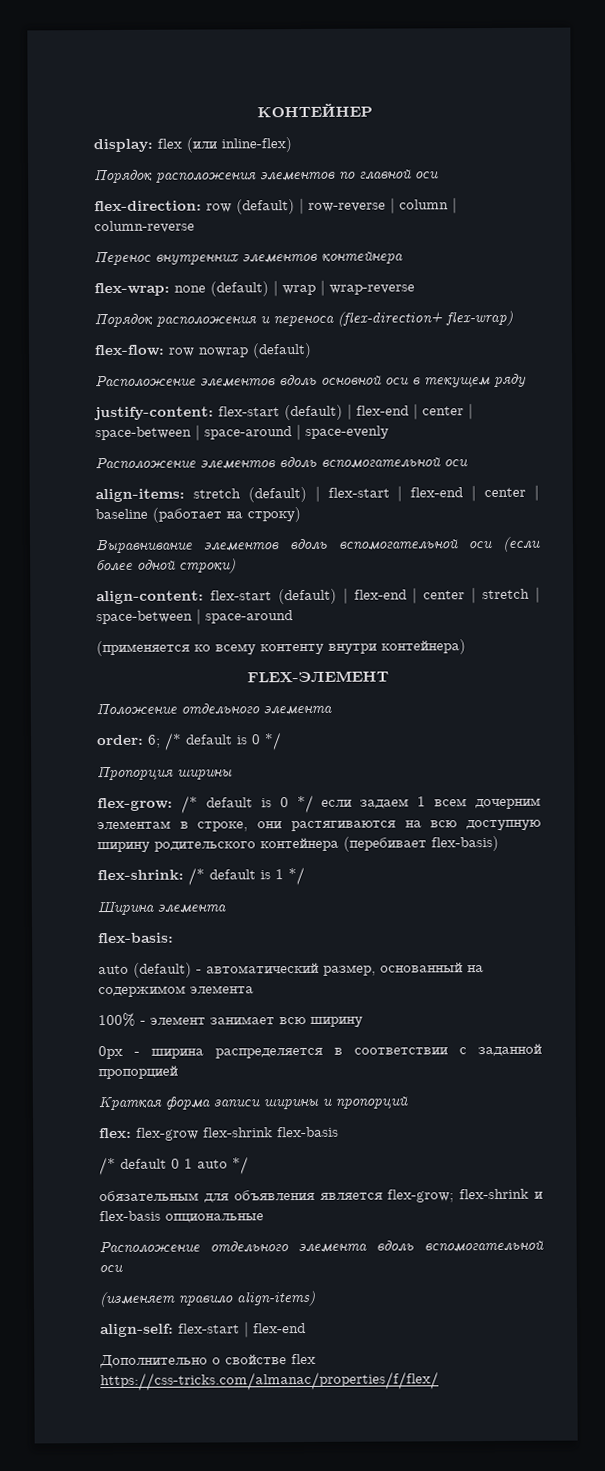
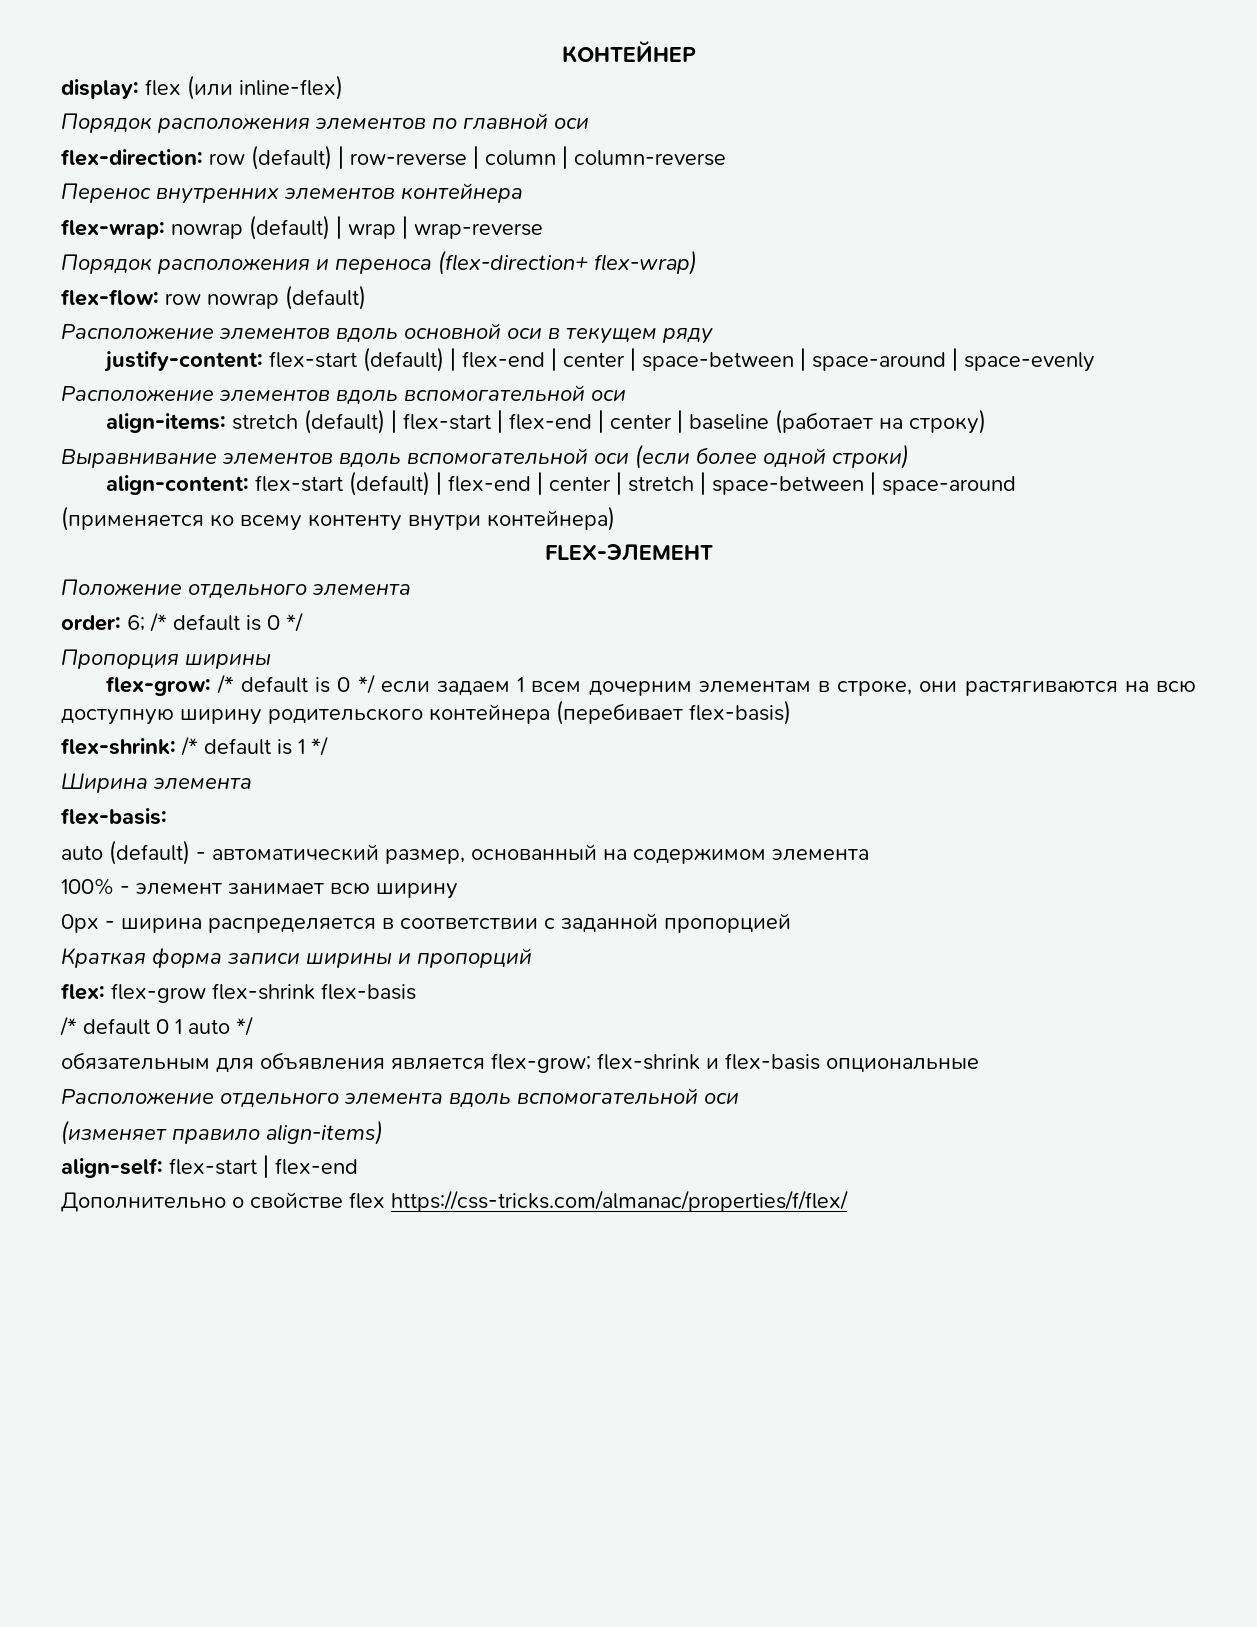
- flex-wrap: none (default) | wrap | wrap-reverse
+ flex-wrap: nowrap (default) | wrap | wrap-reverse

